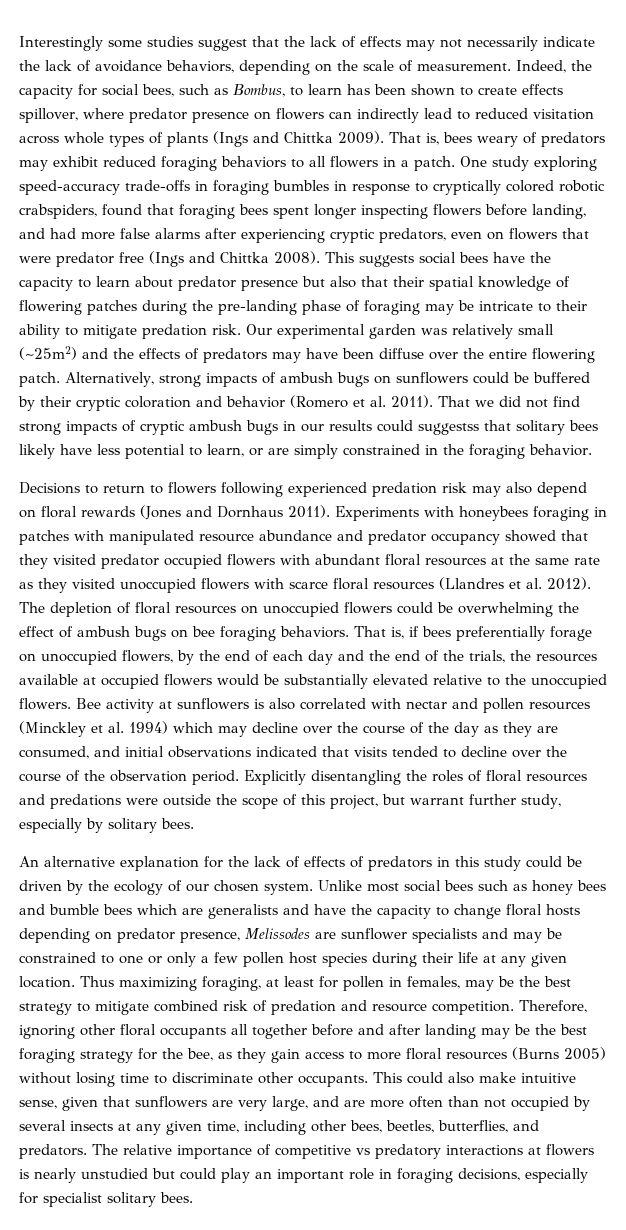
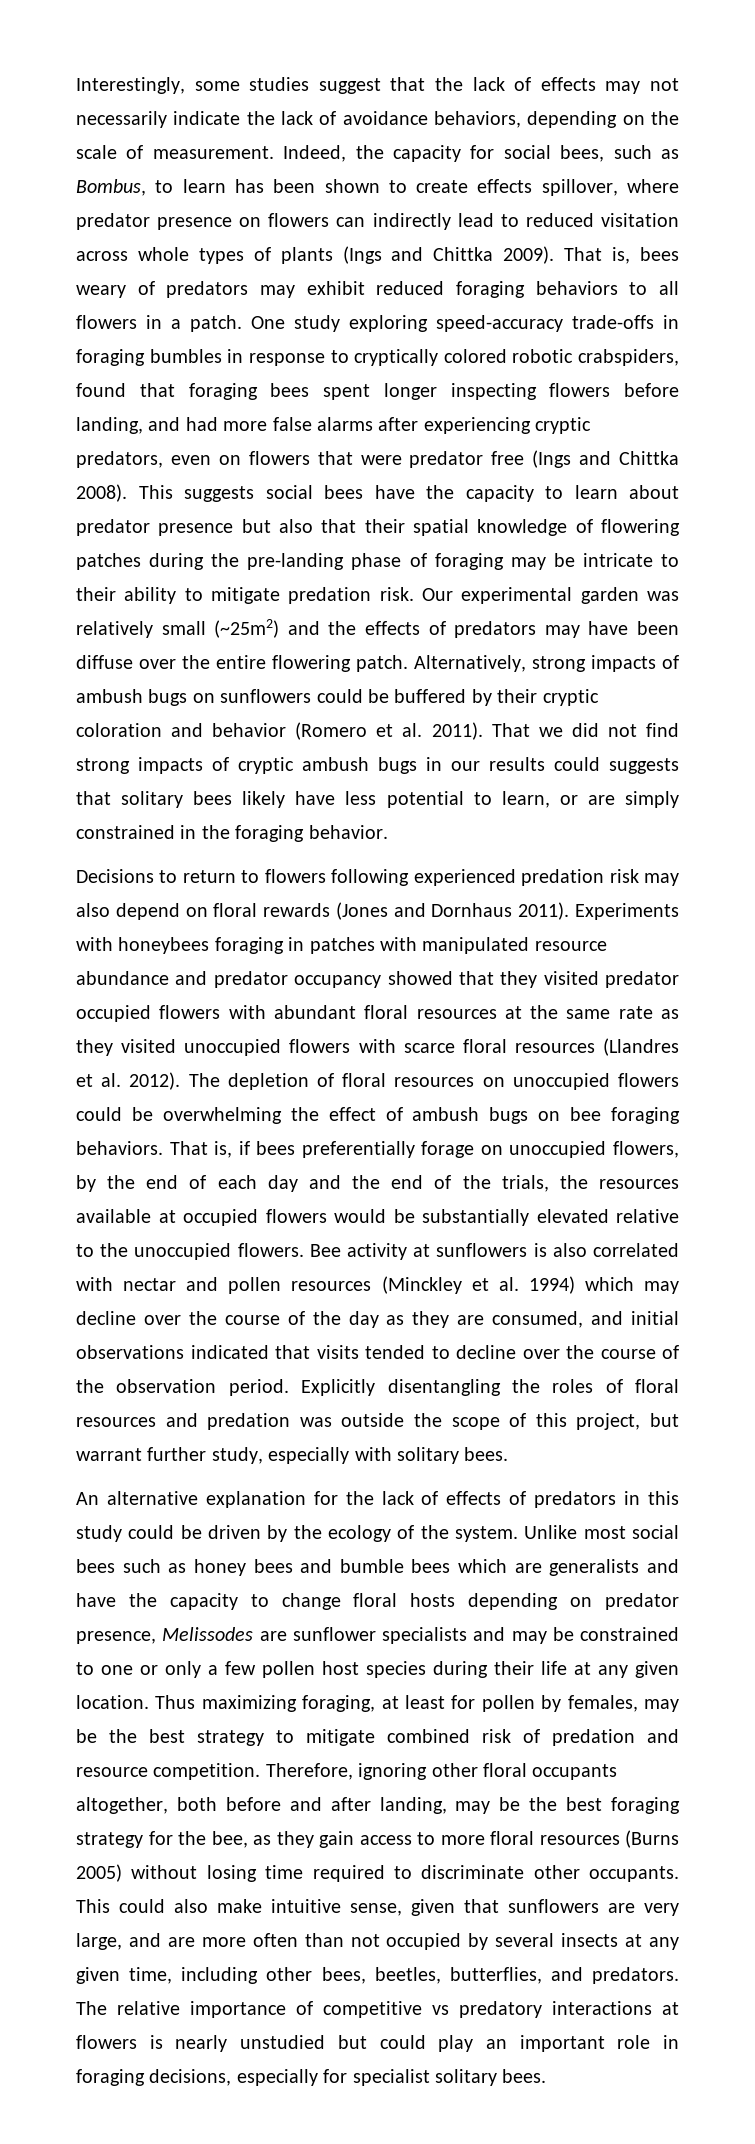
- Interestingly some studies suggest that the lack of effects may not necessarily indicate the lack of avoidance behaviors, depending on the scale of measurement.
+ Interestingly, some studies suggest that the lack of effects may not necessarily indicate the lack of avoidance behaviors, depending on the scale of measurement.
- That we did not find strong impacts of cryptic ambush bugs in our results could suggestss that solitary bees likely have less potential to learn, or are simply constrained in the foraging behavior.
+ That we did not find strong impacts of cryptic ambush bugs in our results could suggests that solitary bees likely have less potential to learn, or are simply constrained in the foraging behavior.
- Explicitly disentangling the roles of floral resources and predations were outside the scope of this project, but warrant further study, especially by solitary bees.
+ Explicitly disentangling the roles of floral resources and predation was outside the scope of this project, but warrant further study, especially with solitary bees.
- An alternative explanation for the lack of effects of predators in this study could be driven by the ecology of our chosen system.
+ An alternative explanation for the lack of effects of predators in this study could be driven by the ecology of the system.
- Thus maximizing foraging, at least for pollen in females, may be the best strategy to mitigate combined risk of predation and resource competition.
+ Thus maximizing foraging, at least for pollen by females, may be the best strategy to mitigate combined risk of predation and resource competition.
- Therefore, ignoring other floral occupants all together before and after landing may be the best foraging strategy for the bee, as they gain access to more floral resources (Burns 2005) without losing time to discriminate other occupants.
+ Therefore, ignoring other floral occupants altogether, both before and after landing, may be the best foraging strategy for the bee, as they gain access to more floral resources (Burns 2005) without losing time required to discriminate other occupants.

